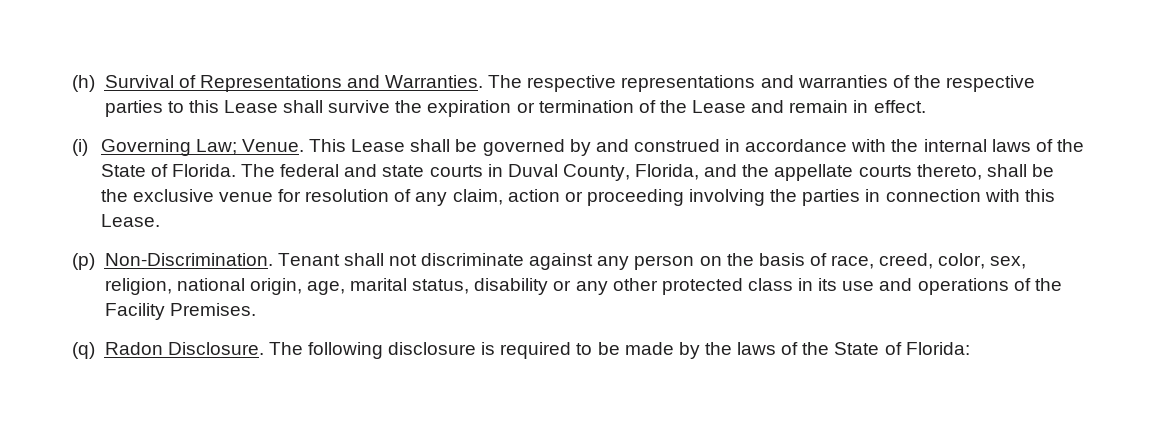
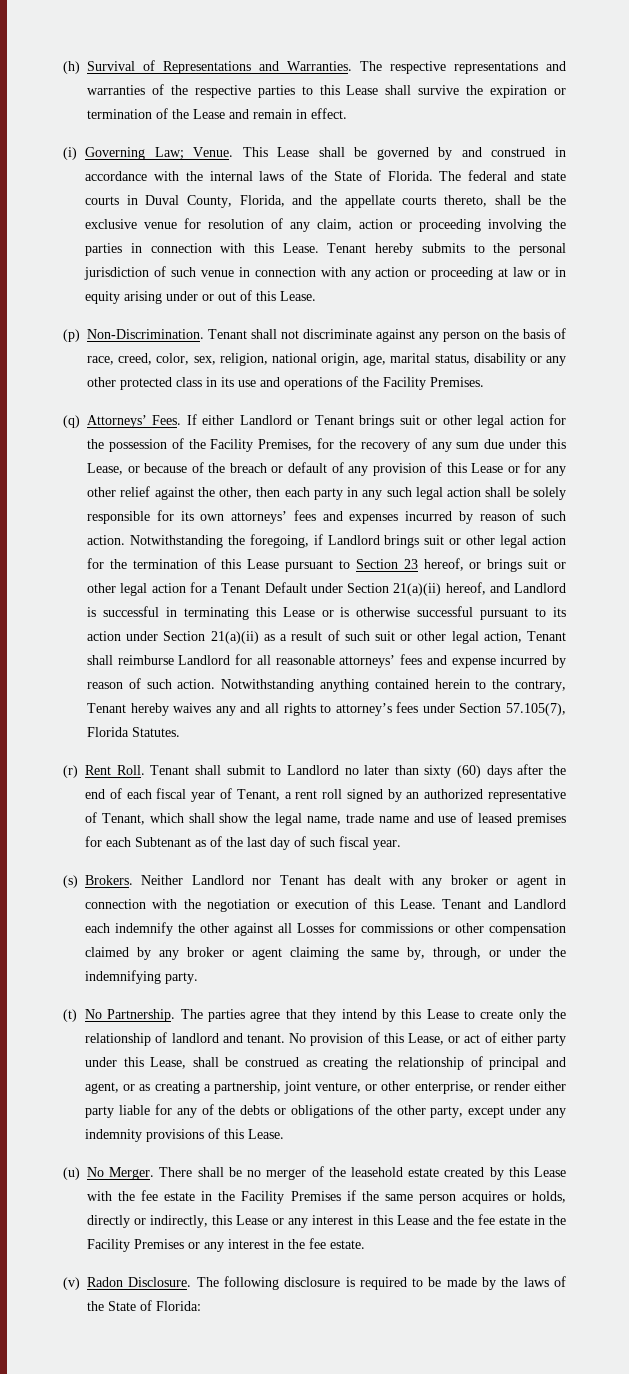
+ Tenant hereby submits to the personal jurisdiction of such venue in connection with any action or proceeding at law or in equity arising under or out of this Lease.
- (q) Radon Disclosure.
+ (q) Attorneys’ Fees. If either Landlord or Tenant brings suit or other legal action for the possession of the Facility Premises, for the recovery of any sum due under this Lease, or because of the breach or default of any provision of this Lease or for any other relief against the other, then each party in any such legal action shall be solely responsible for its own attorneys’ fees and expenses incurred by reason of such action. Notwithstanding the foregoing, if Landlord brings suit or other legal action for the termination of this Lease pursuant to Section 23 hereof, or brings suit or other legal action for a Tenant Default under Section 21(a)(ii) hereof, and Landlord is successful in terminating this Lease or is otherwise successful pursuant to its action under Section 21(a)(ii) as a result of such suit or other legal action, Tenant shall reimburse Landlord for all reasonable attorneys’ fees and expense incurred by reason of such action. Notwithstanding anything contained herein to the contrary, Tenant hereby waives any and all rights to attorney’s fees under Section 57.105(7), Florida Statutes.
+ (r) Rent Roll. Tenant shall submit to Landlord no later than sixty (60) days after the end of each fiscal year of Tenant, a rent roll signed by an authorized representative of Tenant, which shall show the legal name, trade name and use of leased premises for each Subtenant as of the last day of such fiscal year.
+ (s) Brokers. Neither Landlord nor Tenant has dealt with any broker or agent in connection with the negotiation or execution of this Lease. Tenant and Landlord each indemnify the other against all Losses for commissions or other compensation claimed by any broker or agent claiming the same by, through, or under the indemnifying party.
+ (t) No Partnership. The parties agree that they intend by this Lease to create only the relationship of landlord and tenant. No provision of this Lease, or act of either party under this Lease, shall be construed as creating the relationship of principal and agent, or as creating a partnership, joint venture, or other enterprise, or render either party liable for any of the debts or obligations of the other party, except under any indemnity provisions of this Lease.
+ (u) No Merger. There shall be no merger of the leasehold estate created by this Lease with the fee estate in the Facility Premises if the same person acquires or holds, directly or indirectly, this Lease or any interest in this Lease and the fee estate in the Facility Premises or any interest in the fee estate.
+ (v) Radon Disclosure.

